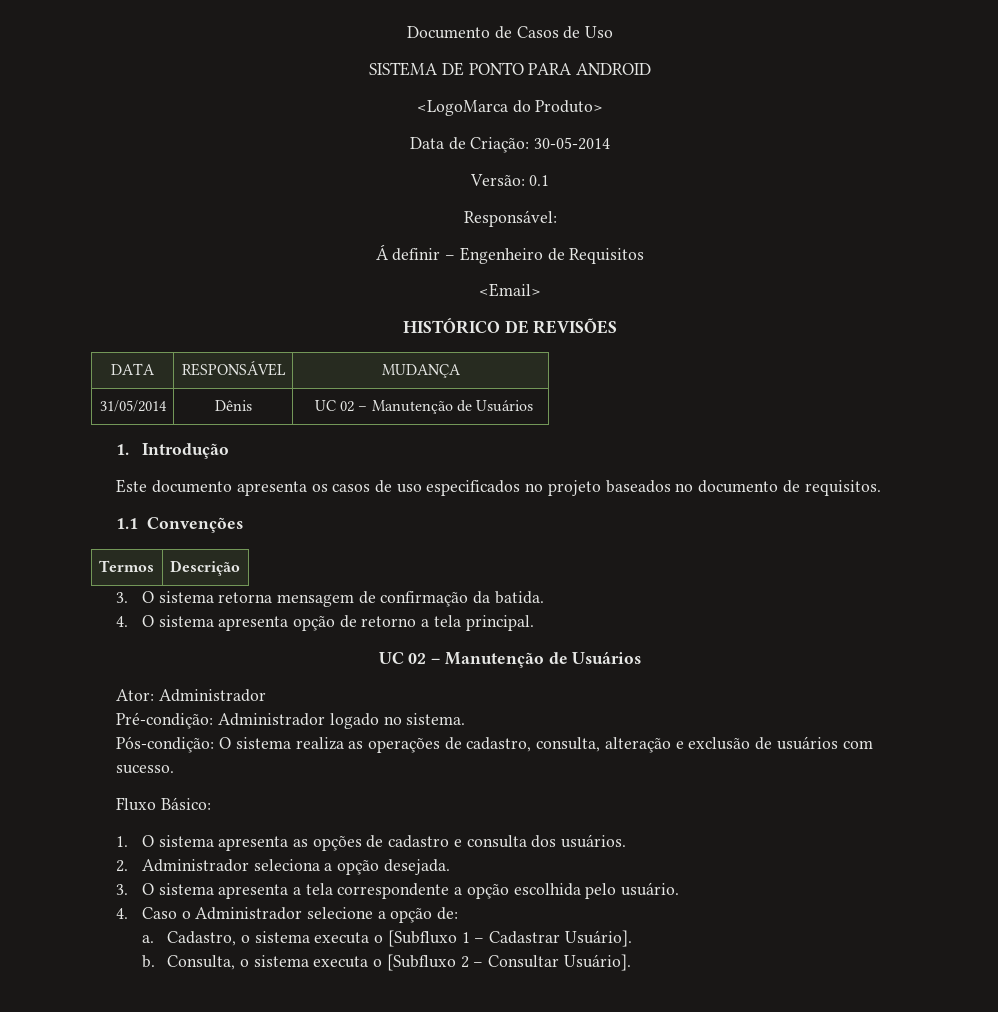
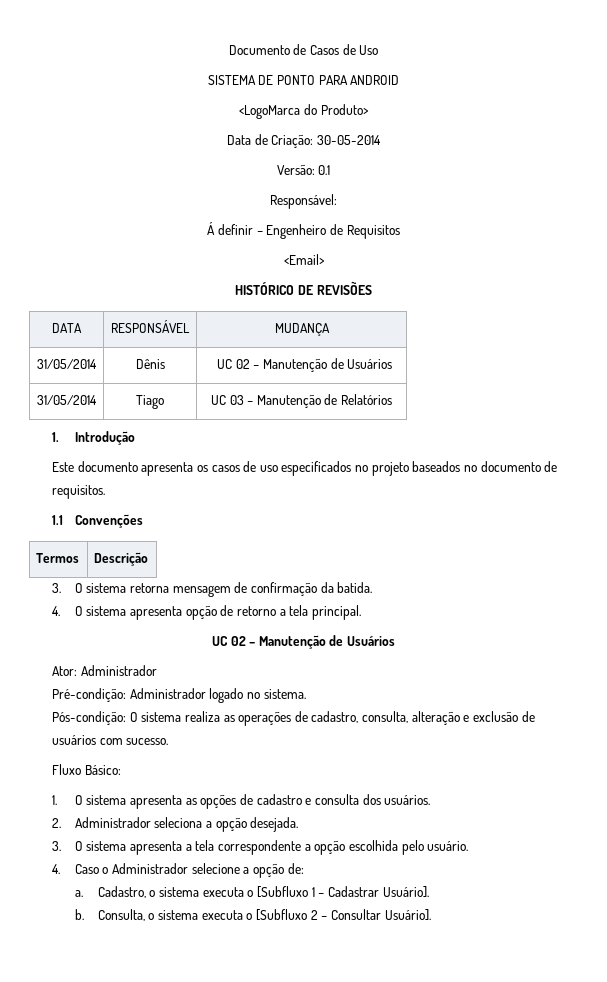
+ 31/05/2014 | Tiago | UC 03 – Manutenção de Relatórios

